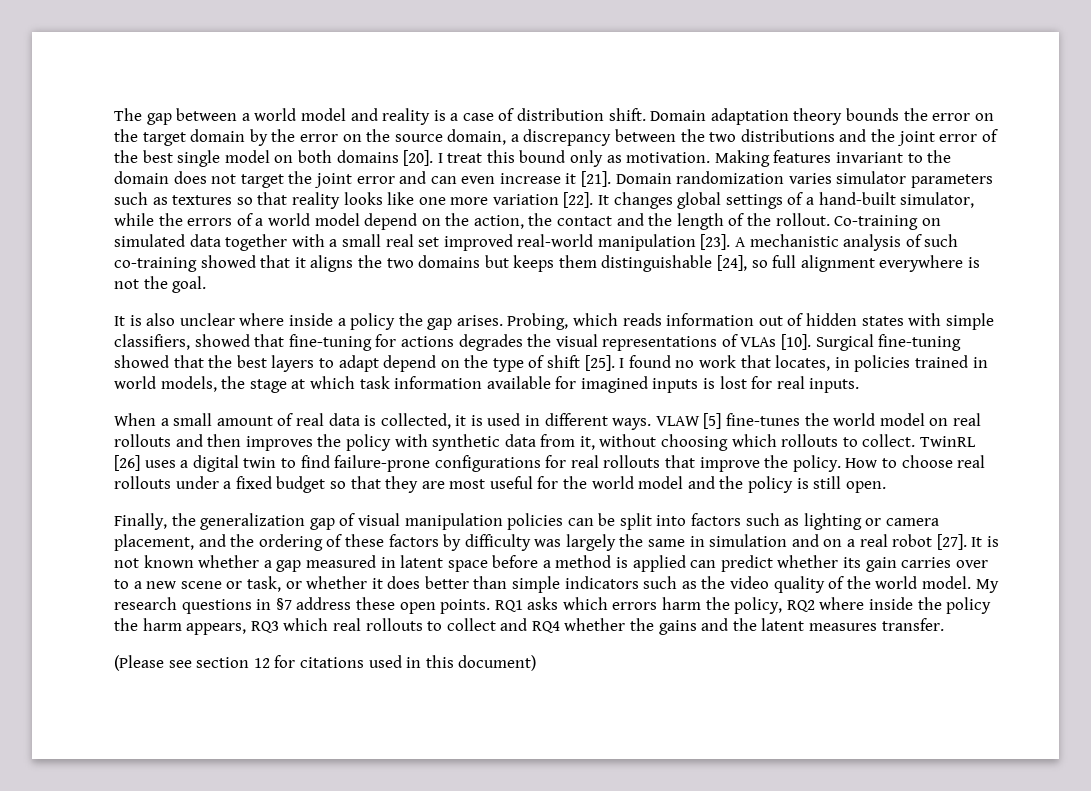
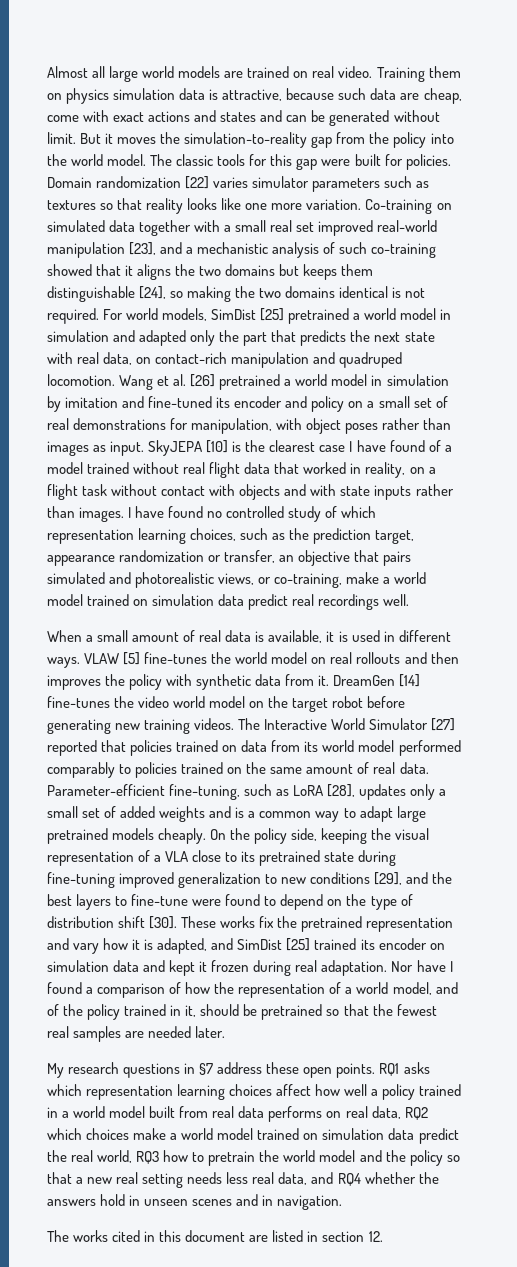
- The gap between a world model and reality is a case of distribution shift. Domain adaptation theory bounds the error on the target domain by the error on the source domain, a discrepancy between the two distributions and the joint error of the best single model on both domains [20]. I treat this bound only as motivation. Making features invariant to the domain does not target the joint error and can even increase it [21].
+ Almost all large world models are trained on real video. Training them on physics simulation data is attractive, because such data are cheap, come with exact actions and states and can be generated without limit. But it moves the simulation-to-reality gap from the policy into the world model. The classic tools for this gap were built for policies.
- Domain randomization varies simulator parameters such as textures so that reality looks like one more variation [22]. It changes global settings of a hand-built simulator, while the errors of a world model depend on the action, the contact and the length of the rollout.
+ Domain randomization [22] varies simulator parameters such as textures so that reality looks like one more variation.
- Co-training on simulated data together with a small real set improved real-world manipulation [23]. A mechanistic analysis of such co-training showed that it aligns the two domains but keeps them distinguishable [24], so full alignment everywhere is not the goal.
- It is also unclear where inside a policy the gap arises. Probing, which reads information out of hidden states with simple classifiers, showed that fine-tuning for actions degrades the visual representations of VLAs [10]. Surgical fine-tuning showed that the best layers to adapt depend on the type of shift [25]. I found no work that locates, in policies trained in world models, the stage at which task information available for imagined inputs is lost for real inputs.
+ Co-training on simulated data together with a small real set improved real-world manipulation [23], and a mechanistic analysis of such co-training showed that it aligns the two domains but keeps them distinguishable [24], so making the two domains identical is not required. For world models, SimDist [25] pretrained a world model in simulation and adapted only the part that predicts the next state with real data, on contact-rich manipulation and quadruped locomotion. Wang et al. [26] pretrained a world model in simulation by imitation and fine-tuned its encoder and policy on a small set of real demonstrations for manipulation, with object poses rather than images as input. SkyJEPA [10] is the clearest case I have found of a model trained without real flight data that worked in reality, on a flight task without contact with objects and with state inputs rather than images. I have found no controlled study of which representation learning choices, such as the prediction target, appearance randomization or transfer, an objective that pairs simulated and photorealistic views, or co-training, make a world model trained on simulation data predict real recordings well.
- When a small amount of real data is collected, it is used in different ways.
+ When a small amount of real data is available, it is used in different ways.
- VLAW [5] fine-tunes the world model on real rollouts and then improves the policy with synthetic data from it, without choosing which rollouts to collect. TwinRL [26] uses a digital twin to find failure-prone configurations for real rollouts that improve the policy. How to choose real rollouts under a fixed budget so that they are most useful for the world model and the policy is still open.
- Finally, the generalization gap of visual manipulation policies can be split into factors such as lighting or camera placement, and the ordering of these factors by difficulty was largely the same in simulation and on a real robot [27]. It is not known whether a gap measured in latent space before a method is applied can predict whether its gain carries over to a new scene or task, or whether it does better than simple indicators such as the video quality of the world model. My research questions in §7 address these open points.
+ VLAW [5] fine-tunes the world model on real rollouts and then improves the policy with synthetic data from it. DreamGen [14] fine-tunes the video world model on the target robot before generating new training videos. The Interactive World Simulator [27] reported that policies trained on data from its world model performed comparably to policies trained on the same amount of real data. Parameter-efficient fine-tuning, such as LoRA [28], updates only a small set of added weights and is a common way to adapt large pretrained models cheaply. On the policy side, keeping the visual representation of a VLA close to its pretrained state during fine-tuning improved generalization to new conditions [29], and the best layers to fine-tune were found to depend on the type of distribution shift [30]. These works fix the pretrained representation and vary how it is adapted, and SimDist [25] trained its encoder on simulation data and kept it frozen during real adaptation. Nor have I found a comparison of how the representation of a world model, and of the policy trained in it, should be pretrained so that the fewest real samples are needed later.
+ My research questions in §7 address these open points.
- RQ1 asks which errors harm the policy, RQ2 where inside the policy the harm appears, RQ3 which real rollouts to collect and RQ4 whether the gains and the latent measures transfer.
- (Please see section 12 for citations used in this document)
+ RQ1 asks which representation learning choices affect how well a policy trained in a world model built from real data performs on real data, RQ2 which choices make a world model trained on simulation data predict the real world, RQ3 how to pretrain the world model and the policy so that a new real setting needs less real data, and RQ4 whether the answers hold in unseen scenes and in navigation.
+ The works cited in this document are listed in section 12.

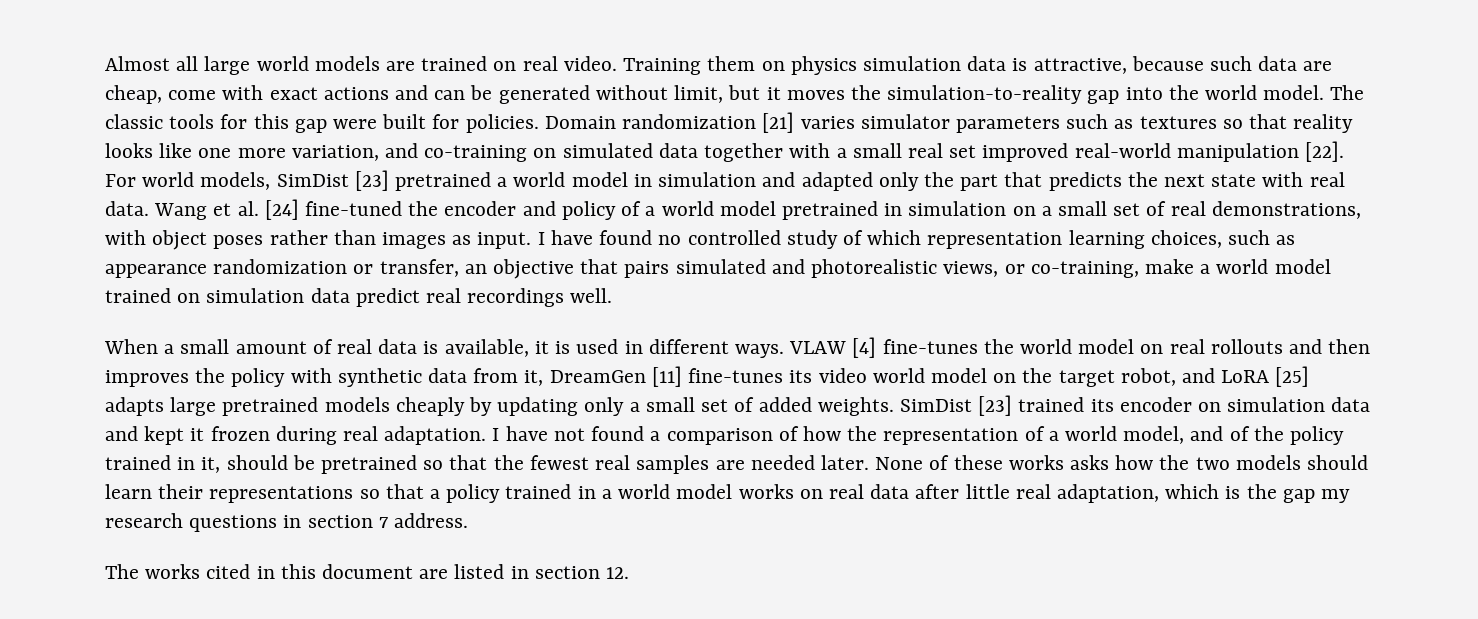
- Training them on physics simulation data is attractive, because such data are cheap, come with exact actions and states and can be generated without limit. But it moves the simulation-to-reality gap from the policy into the world model.
+ Training them on physics simulation data is attractive, because such data are cheap, come with exact actions and can be generated without limit, but it moves the simulation-to-reality gap into the world model.
- Domain randomization [22] varies simulator parameters such as textures so that reality looks like one more variation. Co-training on simulated data together with a small real set improved real-world manipulation [23], and a mechanistic analysis of such co-training showed that it aligns the two domains but keeps them distinguishable [24], so making the two domains identical is not required.
+ Domain randomization [21] varies simulator parameters such as textures so that reality looks like one more variation, and co-training on simulated data together with a small real set improved real-world manipulation [22].
- For world models, SimDist [25] pretrained a world model in simulation and adapted only the part that predicts the next state with real data, on contact-rich manipulation and quadruped locomotion. Wang et al. [26] pretrained a world model in simulation by imitation and fine-tuned its encoder and policy on a small set of real demonstrations for manipulation, with object poses rather than images as input.
+ For world models, SimDist [23] pretrained a world model in simulation and adapted only the part that predicts the next state with real data. Wang et al. [24] fine-tuned the encoder and policy of a world model pretrained in simulation on a small set of real demonstrations, with object poses rather than images as input.
- SkyJEPA [10] is the clearest case I have found of a model trained without real flight data that worked in reality, on a flight task without contact with objects and with state inputs rather than images.
- I have found no controlled study of which representation learning choices, such as the prediction target, appearance randomization or transfer, an objective that pairs simulated and photorealistic views, or co-training, make a world model trained on simulation data predict real recordings well.
+ I have found no controlled study of which representation learning choices, such as appearance randomization or transfer, an objective that pairs simulated and photorealistic views, or co-training, make a world model trained on simulation data predict real recordings well.
- VLAW [5] fine-tunes the world model on real rollouts and then improves the policy with synthetic data from it. DreamGen [14] fine-tunes the video world model on the target robot before generating new training videos. The Interactive World Simulator [27] reported that policies trained on data from its world model performed comparably to policies trained on the same amount of real data. Parameter-efficient fine-tuning, such as LoRA [28], updates only a small set of added weights and is a common way to adapt large pretrained models cheaply. On the policy side, keeping the visual representation of a VLA close to its pretrained state during fine-tuning improved generalization to new conditions [29], and the best layers to fine-tune were found to depend on the type of distribution shift [30]. These works fix the pretrained representation and vary how it is adapted, and SimDist [25] trained its encoder on simulation data and kept it frozen during real adaptation.
+ VLAW [4] fine-tunes the world model on real rollouts and then improves the policy with synthetic data from it, DreamGen [11] fine-tunes its video world model on the target robot, and LoRA [25] adapts large pretrained models cheaply by updating only a small set of added weights. SimDist [23] trained its encoder on simulation data and kept it frozen during real adaptation.
- Nor have I found a comparison of how the representation of a world model, and of the policy trained in it, should be pretrained so that the fewest real samples are needed later.
- My research questions in §7 address these open points. RQ1 asks which representation learning choices affect how well a policy trained in a world model built from real data performs on real data, RQ2 which choices make a world model trained on simulation data predict the real world, RQ3 how to pretrain the world model and the policy so that a new real setting needs less real data, and RQ4 whether the answers hold in unseen scenes and in navigation.
+ I have not found a comparison of how the representation of a world model, and of the policy trained in it, should be pretrained so that the fewest real samples are needed later. None of these works asks how the two models should learn their representations so that a policy trained in a world model works on real data after little real adaptation, which is the gap my research questions in section 7 address.

